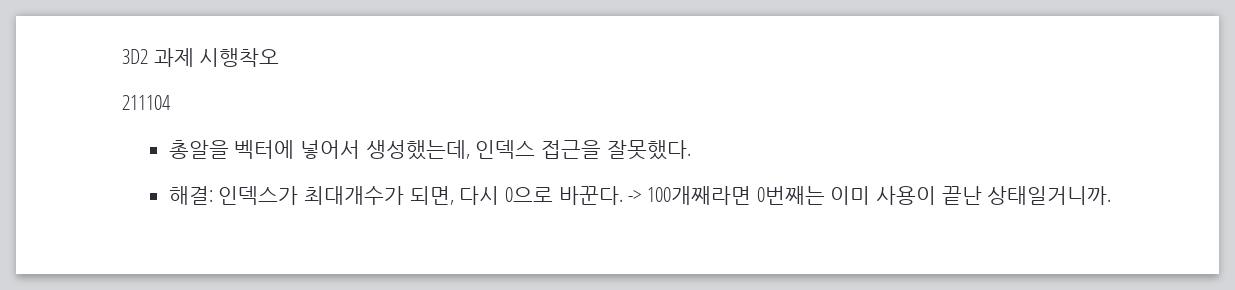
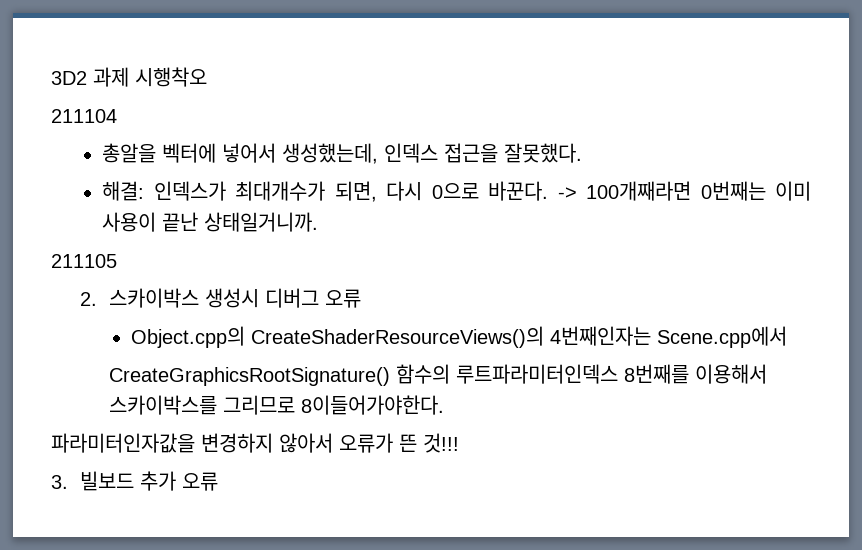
+ 211105
+ 2. 스카이박스 생성시 디버그 오류
+ Object.cpp의 CreateShaderResourceViews()의 4번째인자는 Scene.cpp에서
+ CreateGraphicsRootSignature() 함수의 루트파라미터인덱스 8번째를 이용해서 스카이박스를 그리므로 8이들어가야한다.
+ 파라미터인자값을 변경하지 않아서 오류가 뜬 것!!!
+ 3. 빌보드 추가 오류

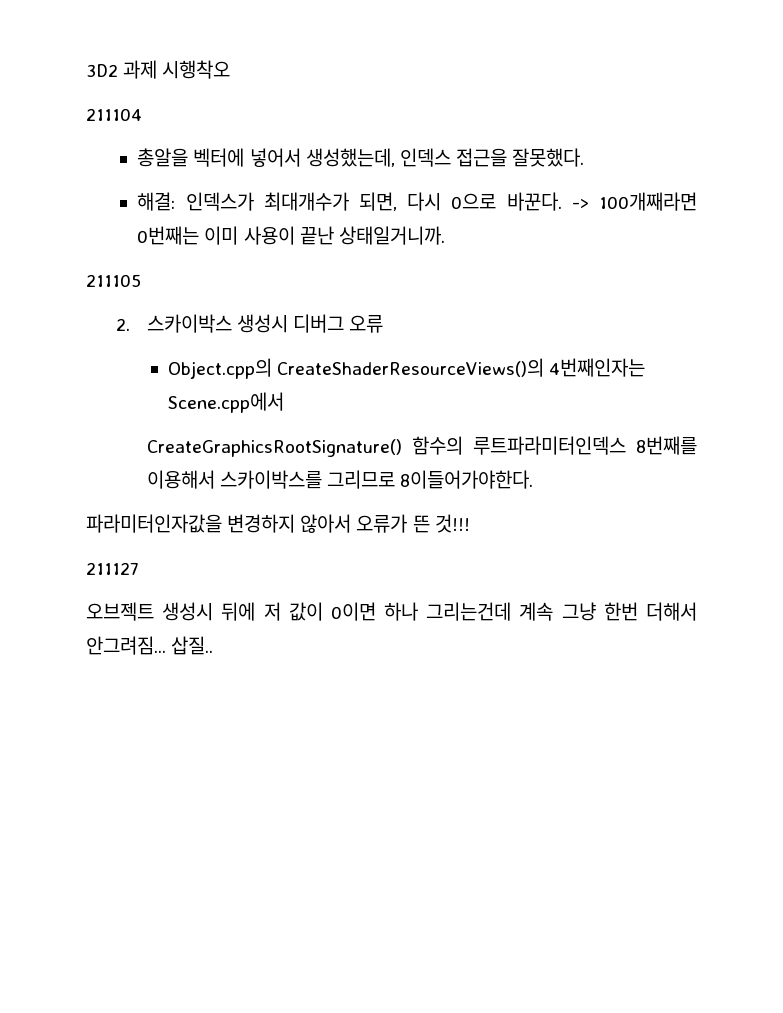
- 3. 빌보드 추가 오류
+ 211127
+ 오브젝트 생성시 뒤에 저 값이 0이면 하나 그리는건데 계속 그냥 한번 더해서 안그려짐... 삽질..

